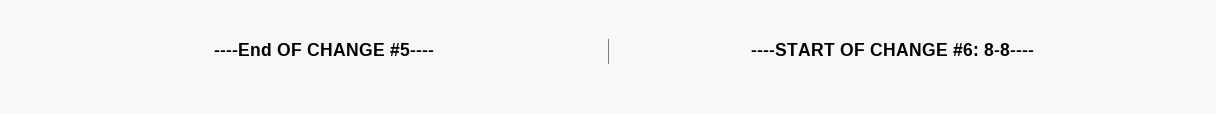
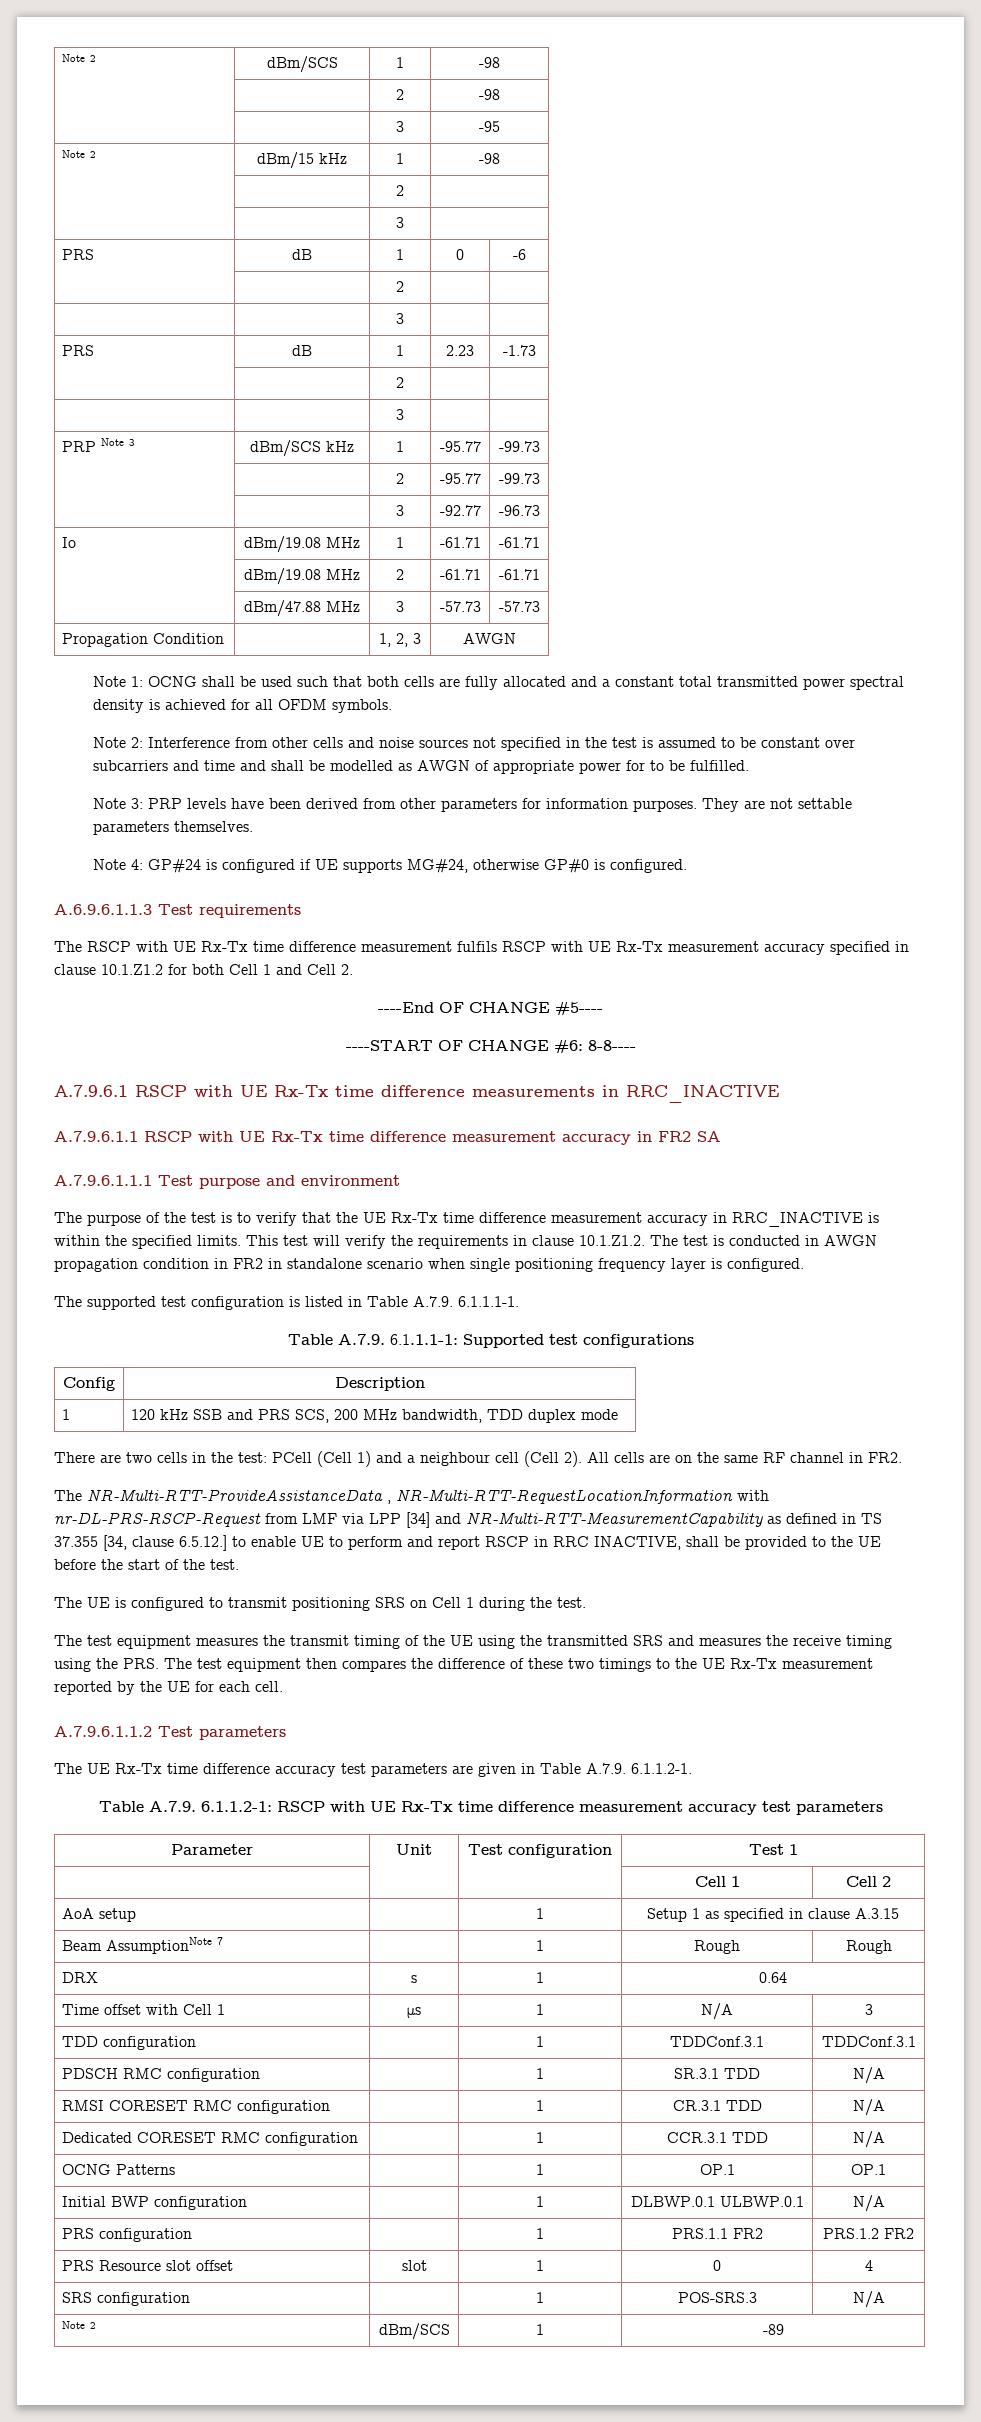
+ Note 2 | dBm/SCS | 1 | -98
+ | | 2 | -98
+ | | 3 | -95
+ Note 2 | dBm/15 kHz | 1 | -98
+ | | 2 |
+ | | 3 |
+ PRS | dB | 1 | 0 | -6
+ | | 2 | |
+ | | 3 | |
+ PRS | dB | 1 | 2.23 | -1.73
+ | | 2 | |
+ | | 3 | |
+ PRP Note 3 | dBm/SCS kHz | 1 | -95.77 | -99.73
+ | | 2 | -95.77 | -99.73
+ | | 3 | -92.77 | -96.73
+ Io | dBm/19.08 MHz | 1 | -61.71 | -61.71
+ | dBm/19.08 MHz | 2 | -61.71 | -61.71
+ | dBm/47.88 MHz | 3 | -57.73 | -57.73
+ Propagation Condition | | 1, 2, 3 | AWGN
+ Note 1: OCNG shall be used such that both cells are fully allocated and a constant total transmitted power spectral density is achieved for all OFDM symbols.
+ Note 2: Interference from other cells and noise sources not specified in the test is assumed to be constant over subcarriers and time and shall be modelled as AWGN of appropriate power for to be fulfilled.
+ Note 3: PRP levels have been derived from other parameters for information purposes. They are not settable parameters themselves.
+ Note 4: GP#24 is configured if UE supports MG#24, otherwise GP#0 is configured.
+ A.6.9.6.1.1.3 Test requirements
+ The RSCP with UE Rx-Tx time difference measurement fulfils RSCP with UE Rx-Tx measurement accuracy specified in clause 10.1.Z1.2 for both Cell 1 and Cell 2.
+ A.7.9.6.1 RSCP with UE Rx-Tx time difference measurements in RRC_INACTIVE
+ A.7.9.6.1.1 RSCP with UE Rx-Tx time difference measurement accuracy in FR2 SA
+ A.7.9.6.1.1.1 Test purpose and environment
+ The purpose of the test is to verify that the UE Rx-Tx time difference measurement accuracy in RRC_INACTIVE is within the specified limits. This test will verify the requirements in clause 10.1.Z1.2. The test is conducted in AWGN propagation condition in FR2 in standalone scenario when single positioning frequency layer is configured.
+ The supported test configuration is listed in Table A.7.9. 6.1.1.1-1.
+ Table A.7.9. 6.1.1.1-1: Supported test configurations
+ Config | Description
+ 1 | 120 kHz SSB and PRS SCS, 200 MHz bandwidth, TDD duplex mode
+ There are two cells in the test: PCell (Cell 1) and a neighbour cell (Cell 2). All cells are on the same RF channel in FR2.
+ The NR-Multi-RTT-ProvideAssistanceData , NR-Multi-RTT-RequestLocationInformation with nr-DL-PRS-RSCP-Request from LMF via LPP [34] and NR-Multi-RTT-MeasurementCapability as defined in TS 37.355 [34, clause 6.5.12.] to enable UE to perform and report RSCP in RRC INACTIVE, shall be provided to the UE before the start of the test.
+ The UE is configured to transmit positioning SRS on Cell 1 during the test.
+ The test equipment measures the transmit timing of the UE using the transmitted SRS and measures the receive timing using the PRS. The test equipment then compares the difference of these two timings to the UE Rx-Tx measurement reported by the UE for each cell.
+ A.7.9.6.1.1.2 Test parameters
+ The UE Rx-Tx time difference accuracy test parameters are given in Table A.7.9. 6.1.1.2-1.
+ Table A.7.9. 6.1.1.2-1: RSCP with UE Rx-Tx time difference measurement accuracy test parameters
+ Parameter | Unit | Test configuration | Test 1
+ | | | Cell 1 | Cell 2
+ AoA setup | | 1 | Setup 1 as specified in clause A.3.15
+ Beam AssumptionNote 7 | | 1 | Rough | Rough
+ DRX | s | 1 | 0.64
+ Time offset with Cell 1 | μs | 1 | N/A | 3
+ TDD configuration | | 1 | TDDConf.3.1 | TDDConf.3.1
+ PDSCH RMC configuration | | 1 | SR.3.1 TDD | N/A
+ RMSI CORESET RMC configuration | | 1 | CR.3.1 TDD | N/A
+ Dedicated CORESET RMC configuration | | 1 | CCR.3.1 TDD | N/A
+ OCNG Patterns | | 1 | OP.1 | OP.1
+ Initial BWP configuration | | 1 | DLBWP.0.1 ULBWP.0.1 | N/A
+ PRS configuration | | 1 | PRS.1.1 FR2 | PRS.1.2 FR2
+ PRS Resource slot offset | slot | 1 | 0 | 4
+ SRS configuration | | 1 | POS-SRS.3 | N/A
+ Note 2 | dBm/SCS | 1 | -89

